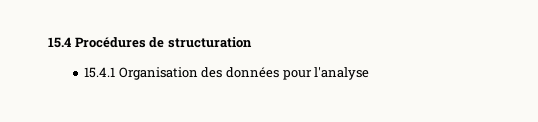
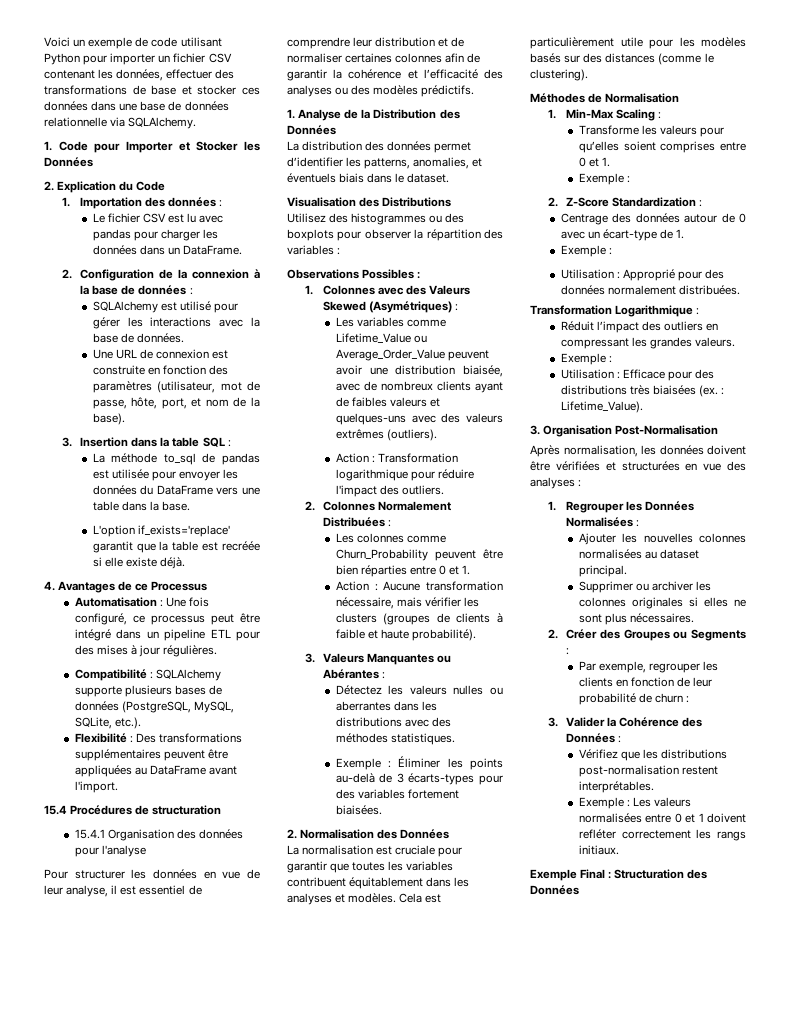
+ Voici un exemple de code utilisant Python pour importer un fichier CSV contenant les données, effectuer des transformations de base et stocker ces données dans une base de données relationnelle via SQLAlchemy.
+ 1. Code pour Importer et Stocker les Données
+ 2. Explication du Code
+ 1. Importation des données :
+ Le fichier CSV est lu avec pandas pour charger les données dans un DataFrame.
+ 2. Configuration de la connexion à la base de données :
+ SQLAlchemy est utilisé pour gérer les interactions avec la base de données.
+ Une URL de connexion est construite en fonction des paramètres (utilisateur, mot de passe, hôte, port, et nom de la base).
+ 3. Insertion dans la table SQL :
+ La méthode to_sql de pandas est utilisée pour envoyer les données du DataFrame vers une table dans la base.
+ L'option if_exists='replace' garantit que la table est recréée si elle existe déjà.
+ 4. Avantages de ce Processus
+ Automatisation : Une fois configuré, ce processus peut être intégré dans un pipeline ETL pour des mises à jour régulières.
+ Compatibilité : SQLAlchemy supporte plusieurs bases de données (PostgreSQL, MySQL, SQLite, etc.).
+ Flexibilité : Des transformations supplémentaires peuvent être appliquées au DataFrame avant l'import.
+ Pour structurer les données en vue de leur analyse, il est essentiel de comprendre leur distribution et de normaliser certaines colonnes afin de garantir la cohérence et l’efficacité des analyses ou des modèles prédictifs.
+ 1. Analyse de la Distribution des Données
+ La distribution des données permet d’identifier les patterns, anomalies, et éventuels biais dans le dataset.
+ Visualisation des Distributions
+ Utilisez des histogrammes ou des boxplots pour observer la répartition des variables :
+ Observations Possibles :
+ 1. Colonnes avec des Valeurs Skewed (Asymétriques) :
+ Les variables comme Lifetime_Value ou Average_Order_Value peuvent avoir une distribution biaisée, avec de nombreux clients ayant de faibles valeurs et quelques-uns avec des valeurs extrêmes (outliers).
+ Action : Transformation logarithmique pour réduire l'impact des outliers.
+ 2. Colonnes Normalement Distribuées :
+ Les colonnes comme Churn_Probability peuvent être bien réparties entre 0 et 1.
+ Action : Aucune transformation nécessaire, mais vérifier les clusters (groupes de clients à faible et haute probabilité).
+ 3. Valeurs Manquantes ou Abérantes :
+ Détectez les valeurs nulles ou aberrantes dans les distributions avec des méthodes statistiques.
+ Exemple : Éliminer les points au-delà de 3 écarts-types pour des variables fortement biaisées.
+ 2. Normalisation des Données
+ La normalisation est cruciale pour garantir que toutes les variables contribuent équitablement dans les analyses et modèles. Cela est particulièrement utile pour les modèles basés sur des distances (comme le clustering).
+ Méthodes de Normalisation
+ 1. Min-Max Scaling :
+ Transforme les valeurs pour qu’elles soient comprises entre 0 et 1.
+ Exemple :
+ 2. Z-Score Standardization :
+ Centrage des données autour de 0 avec un écart-type de 1.
+ Exemple :
+ Utilisation : Approprié pour des données normalement distribuées.
+ Transformation Logarithmique :
+ Réduit l’impact des outliers en compressant les grandes valeurs.
+ Exemple :
+ Utilisation : Efficace pour des distributions très biaisées (ex. : Lifetime_Value).
+ 3. Organisation Post-Normalisation
+ Après normalisation, les données doivent être vérifiées et structurées en vue des analyses :
+ 1. Regrouper les Données Normalisées :
+ Ajouter les nouvelles colonnes normalisées au dataset principal.
+ Supprimer ou archiver les colonnes originales si elles ne sont plus nécessaires.
+ 2. Créer des Groupes ou Segments :
+ Par exemple, regrouper les clients en fonction de leur probabilité de churn :
+ 3. Valider la Cohérence des Données :
+ Vérifiez que les distributions post-normalisation restent interprétables.
+ Exemple : Les valeurs normalisées entre 0 et 1 doivent refléter correctement les rangs initiaux.
+ Exemple Final : Structuration des Données

